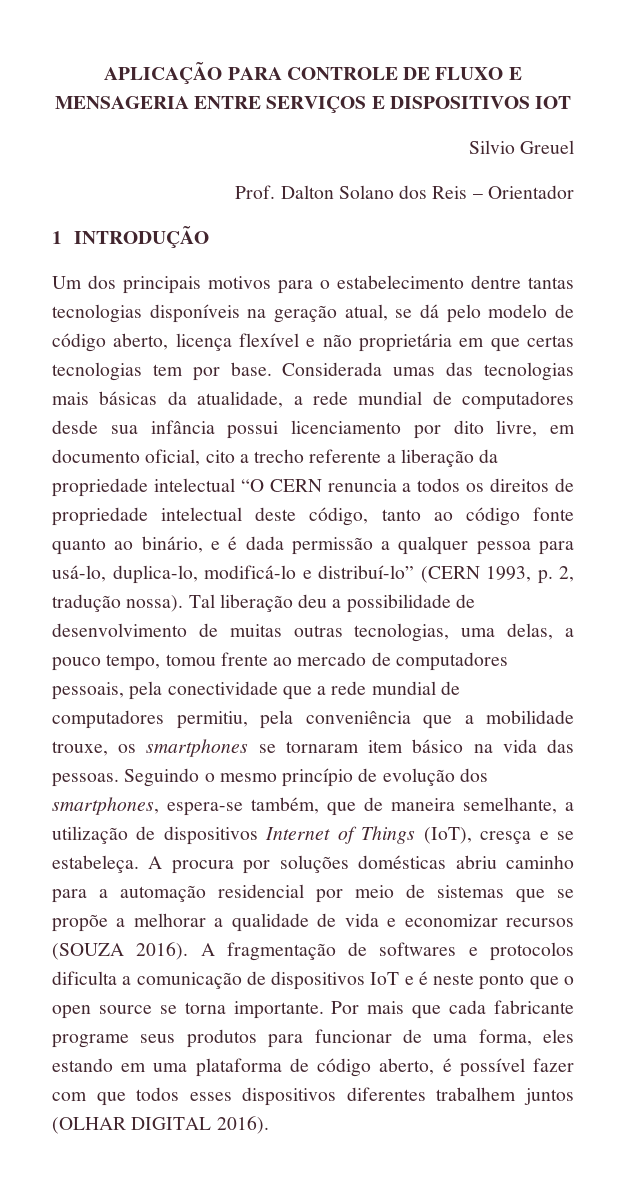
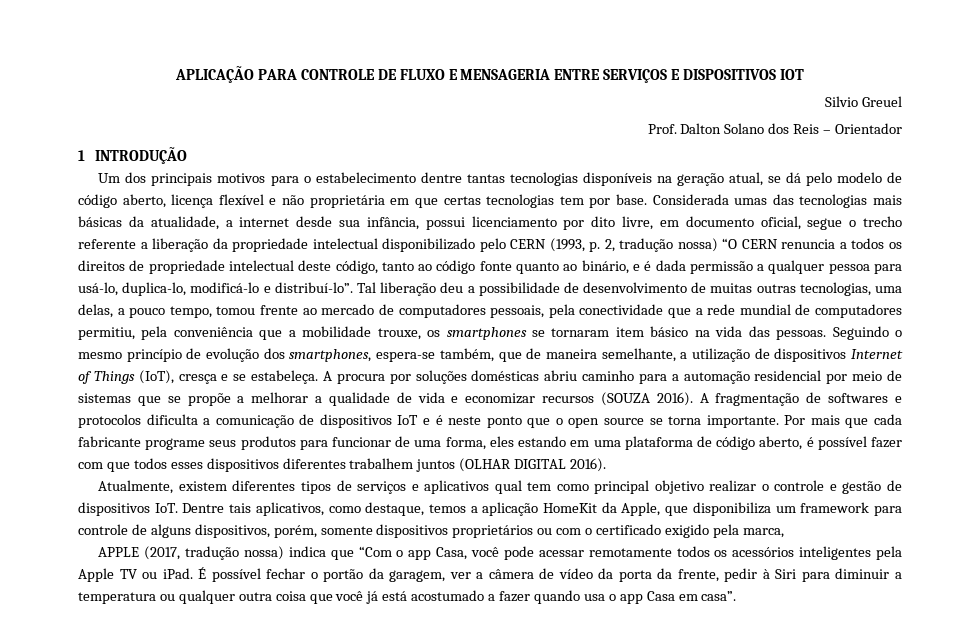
- Considerada umas das tecnologias mais básicas da atualidade, a rede mundial de computadores desde sua infância possui licenciamento por dito livre, em documento oficial, cito a trecho referente a liberação da propriedade intelectual “O CERN renuncia a todos os direitos de propriedade intelectual deste código, tanto ao código fonte quanto ao binário, e é dada permissão a qualquer pessoa para usá-lo, duplica-lo, modificá-lo e distribuí-lo” (CERN 1993, p. 2, tradução nossa).
+ Considerada umas das tecnologias mais básicas da atualidade, a internet desde sua infância, possui licenciamento por dito livre, em documento oficial, segue o trecho referente a liberação da propriedade intelectual disponibilizado pelo CERN (1993, p. 2, tradução nossa) “O CERN renuncia a todos os direitos de propriedade intelectual deste código, tanto ao código fonte quanto ao binário, e é dada permissão a qualquer pessoa para usá-lo, duplica-lo, modificá-lo e distribuí-lo”.
+ Atualmente, existem diferentes tipos de serviços e aplicativos qual tem como principal objetivo realizar o controle e gestão de dispositivos IoT. Dentre tais aplicativos, como destaque, temos a aplicação HomeKit da Apple, que disponibiliza um framework para controle de alguns dispositivos, porém, somente dispositivos proprietários ou com o certificado exigido pela marca,
+ APPLE (2017, tradução nossa) indica que “Com o app Casa, você pode acessar remotamente todos os acessórios inteligentes pela Apple TV ou iPad. É possível fechar o portão da garagem, ver a câmera de vídeo da porta da frente, pedir à Siri para diminuir a temperatura ou qualquer outra coisa que você já está acostumado a fazer quando usa o app Casa em casa”.

